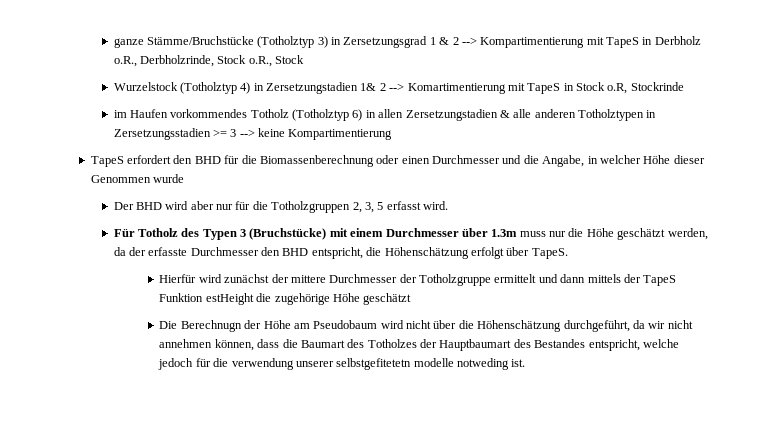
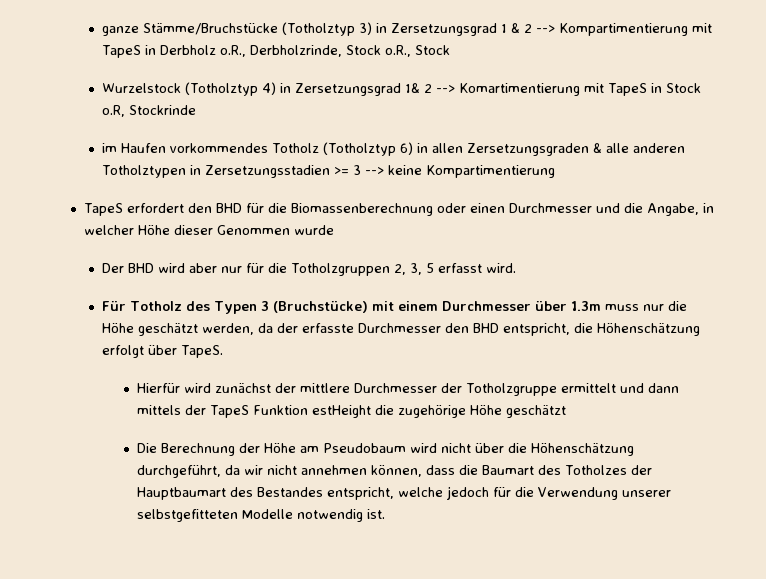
- Wurzelstock (Totholztyp 4) in Zersetzungstadien 1& 2 --> Komartimentierung mit TapeS in Stock o.R, Stockrinde
+ Wurzelstock (Totholztyp 4) in Zersetzungsgrad 1& 2 --> Komartimentierung mit TapeS in Stock o.R, Stockrinde
- im Haufen vorkommendes Totholz (Totholztyp 6) in allen Zersetzungstadien & alle anderen Totholztypen in Zersetzungsstadien >= 3 --> keine Kompartimentierung
+ im Haufen vorkommendes Totholz (Totholztyp 6) in allen Zersetzungsgraden & alle anderen Totholztypen in Zersetzungsstadien >= 3 --> keine Kompartimentierung
- Hierfür wird zunächst der mittere Durchmesser der Totholzgruppe ermittelt und dann mittels der TapeS Funktion estHeight die zugehörige Höhe geschätzt
+ Hierfür wird zunächst der mittlere Durchmesser der Totholzgruppe ermittelt und dann mittels der TapeS Funktion estHeight die zugehörige Höhe geschätzt
- Die Berechnugn der Höhe am Pseudobaum wird nicht über die Höhenschätzung durchgeführt, da wir nicht annehmen können, dass die Baumart des Totholzes der Hauptbaumart des Bestandes entspricht, welche jedoch für die verwendung unserer selbstgefitetetn modelle notweding ist.
+ Die Berechnung der Höhe am Pseudobaum wird nicht über die Höhenschätzung durchgeführt, da wir nicht annehmen können, dass die Baumart des Totholzes der Hauptbaumart des Bestandes entspricht, welche jedoch für die Verwendung unserer selbstgefitteten Modelle notwendig ist.

